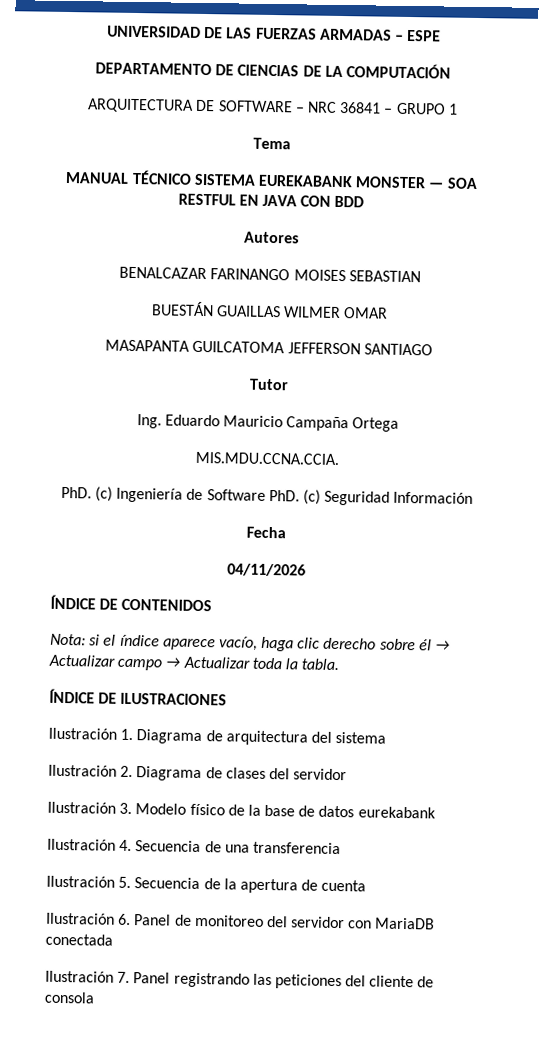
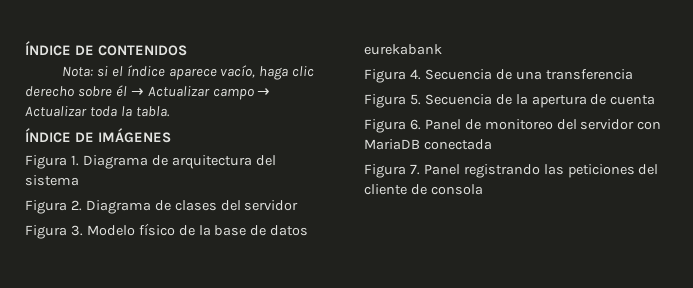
- UNIVERSIDAD DE LAS FUERZAS ARMADAS – ESPE
- DEPARTAMENTO DE CIENCIAS DE LA COMPUTACIÓN
- ARQUITECTURA DE SOFTWARE – NRC 36841 – GRUPO 1
- Tema
- MANUAL TÉCNICO SISTEMA EUREKABANK MONSTER — SOA RESTFUL EN JAVA CON BDD
- Autores
- BENALCAZAR FARINANGO MOISES SEBASTIAN
- BUESTÁN GUAILLAS WILMER OMAR
- MASAPANTA GUILCATOMA JEFFERSON SANTIAGO
- Tutor
- Ing. Eduardo Mauricio Campaña Ortega
- MIS.MDU.CCNA.CCIA.
- PhD. (c) Ingeniería de Software PhD. (c) Seguridad Información
- Fecha
- 04/11/2026
- ÍNDICE DE ILUSTRACIONES
- Ilustración 1. Diagrama de arquitectura del sistema
+ ÍNDICE DE IMÁGENES
+ Figura 1. Diagrama de arquitectura del sistema
- Ilustración 2. Diagrama de clases del servidor
+ Figura 2. Diagrama de clases del servidor
- Ilustración 3. Modelo físico de la base de datos eurekabank
+ Figura 3. Modelo físico de la base de datos eurekabank
- Ilustración 4. Secuencia de una transferencia
+ Figura 4. Secuencia de una transferencia
- Ilustración 5. Secuencia de la apertura de cuenta
+ Figura 5. Secuencia de la apertura de cuenta
- Ilustración 6. Panel de monitoreo del servidor con MariaDB conectada
+ Figura 6. Panel de monitoreo del servidor con MariaDB conectada
- Ilustración 7. Panel registrando las peticiones del cliente de consola
+ Figura 7. Panel registrando las peticiones del cliente de consola

